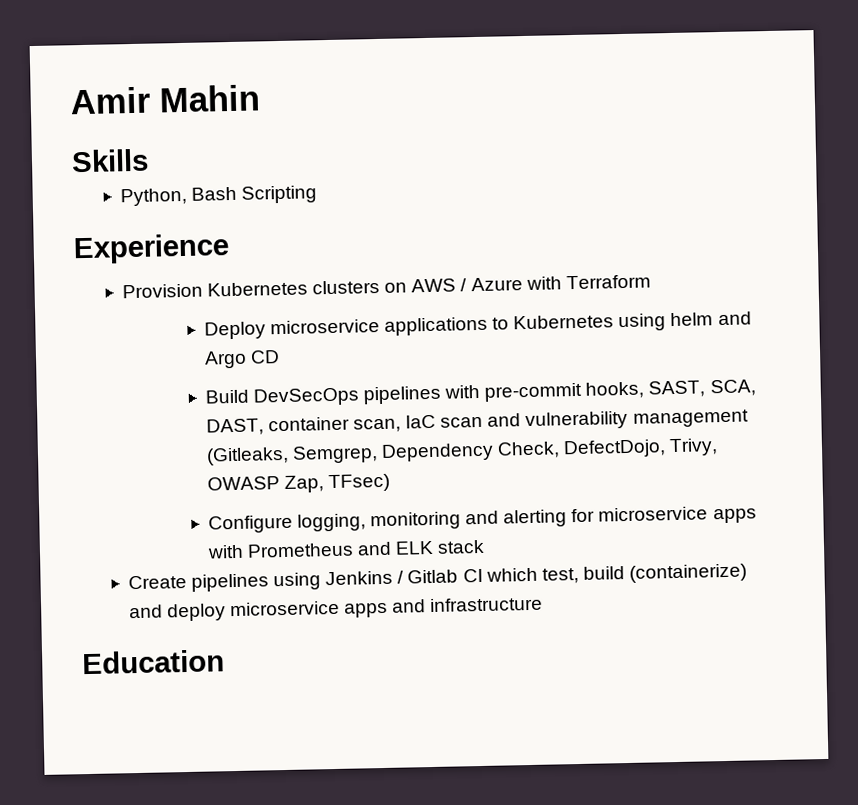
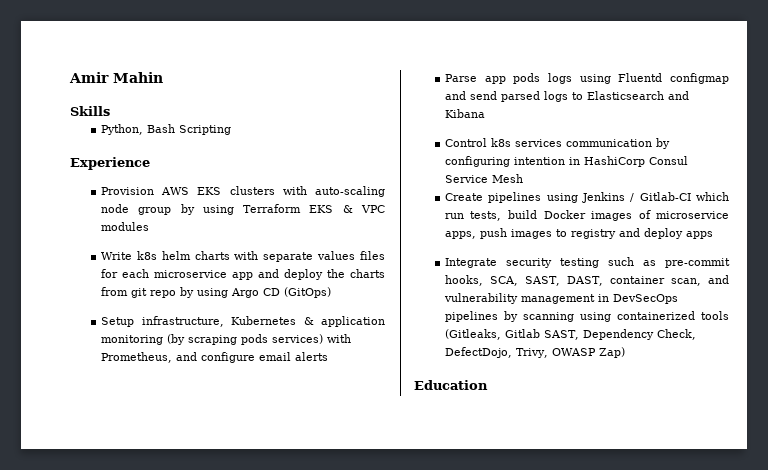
- Provision Kubernetes clusters on AWS / Azure with Terraform
- Deploy microservice applications to Kubernetes using helm and Argo CD
- Build DevSecOps pipelines with pre-commit hooks, SAST, SCA, DAST, container scan, IaC scan and vulnerability management (Gitleaks, Semgrep, Dependency Check, DefectDojo, Trivy, OWASP Zap, TFsec)
- Configure logging, monitoring and alerting for microservice apps with Prometheus and ELK stack
+ Provision AWS EKS clusters with auto-scaling node group by using Terraform EKS & VPC modules
+ Write k8s helm charts with separate values files for each microservice app and deploy the charts from git repo by using Argo CD (GitOps)
+ Setup infrastructure, Kubernetes & application monitoring (by scraping pods services) with Prometheus, and configure email alerts
+ Parse app pods logs using Fluentd configmap and send parsed logs to Elasticsearch and Kibana
+ Control k8s services communication by configuring intention in HashiCorp Consul Service Mesh
- Create pipelines using Jenkins / Gitlab CI which test, build (containerize) and deploy microservice apps and infrastructure
+ Create pipelines using Jenkins / Gitlab-CI which run tests, build Docker images of microservice apps, push images to registry and deploy apps
+ Integrate security testing such as pre-commit hooks, SCA, SAST, DAST, container scan, and vulnerability management in DevSecOps pipelines by scanning using containerized tools (Gitleaks, Gitlab SAST, Dependency Check, DefectDojo, Trivy, OWASP Zap)

